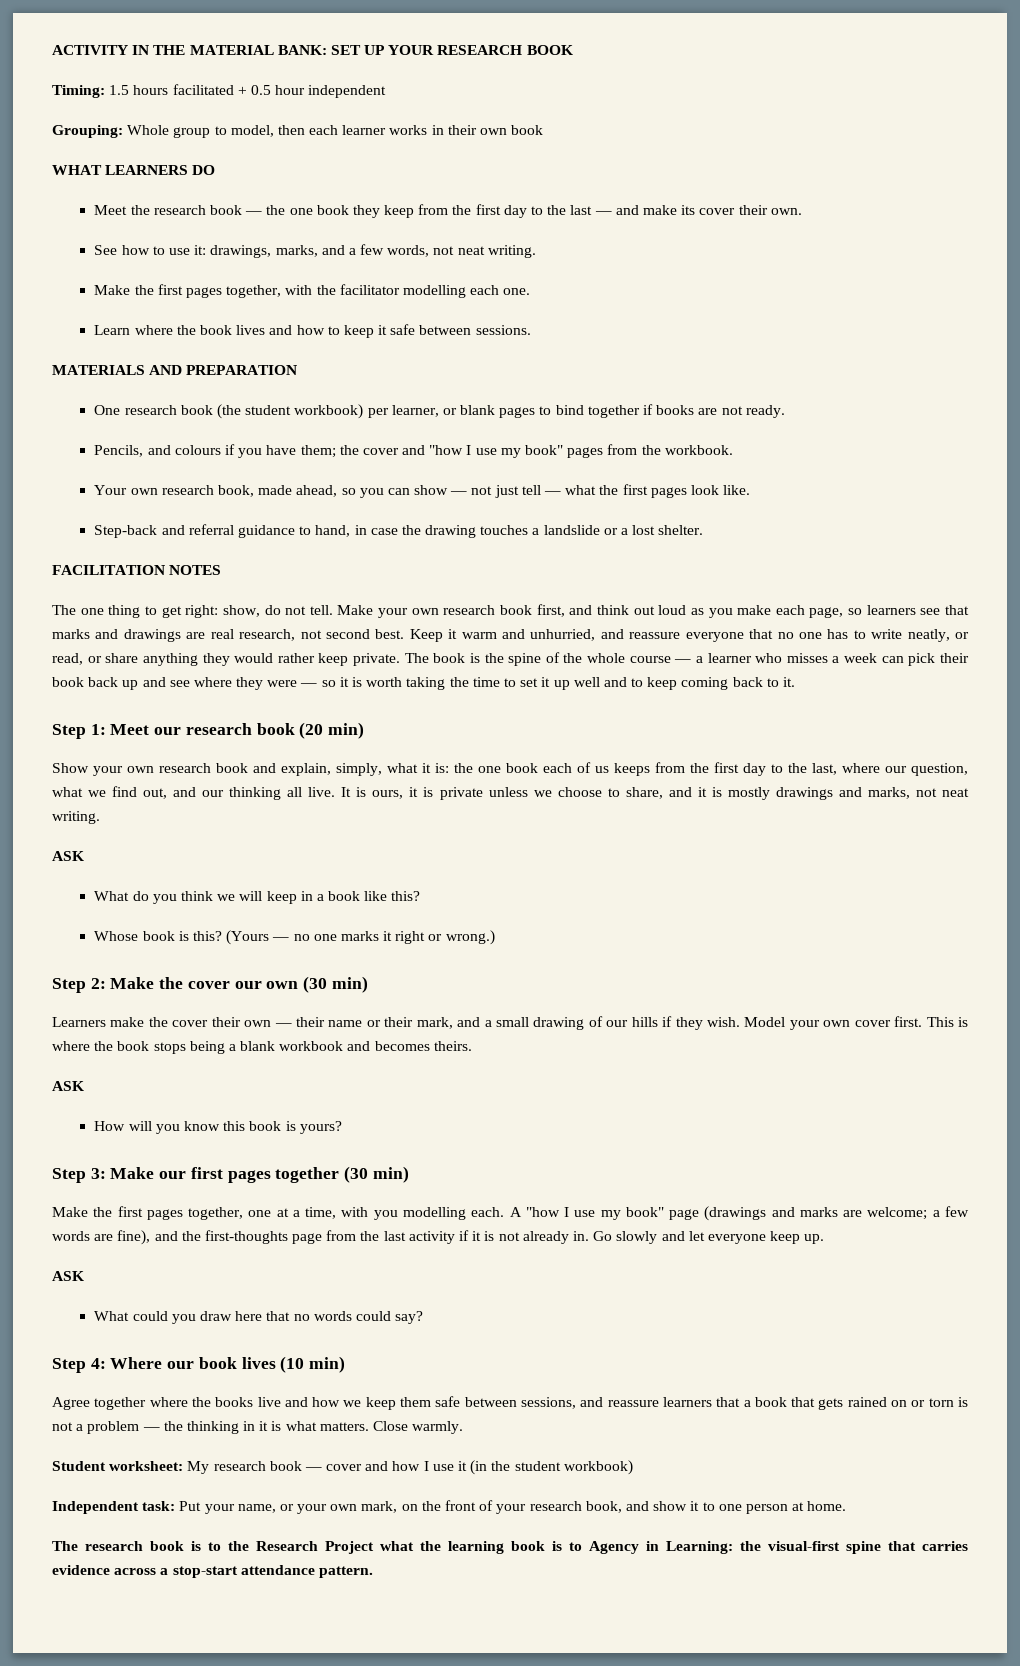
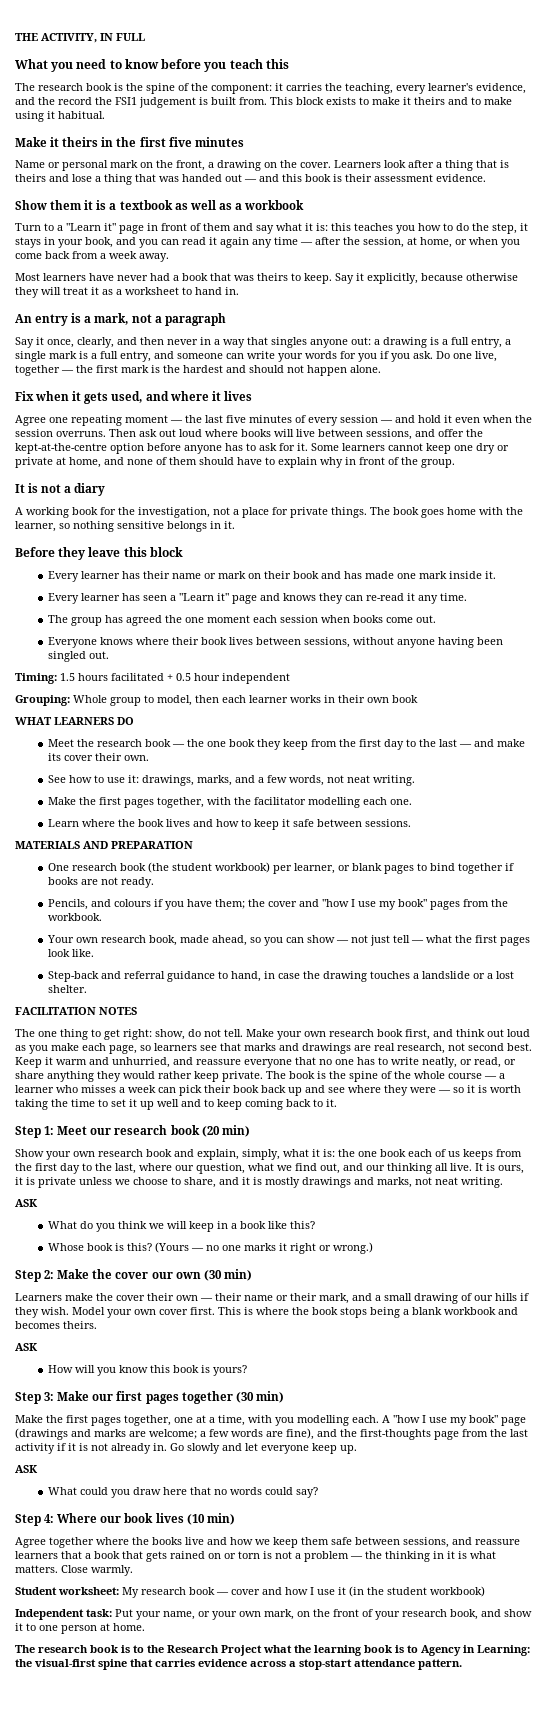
- ACTIVITY IN THE MATERIAL BANK: SET UP YOUR RESEARCH BOOK
+ THE ACTIVITY, IN FULL
+ What you need to know before you teach this
+ The research book is the spine of the component: it carries the teaching, every learner's evidence, and the record the FSI1 judgement is built from. This block exists to make it theirs and to make using it habitual.
+ Make it theirs in the first five minutes
+ Name or personal mark on the front, a drawing on the cover. Learners look after a thing that is theirs and lose a thing that was handed out — and this book is their assessment evidence.
+ Show them it is a textbook as well as a workbook
+ Turn to a "Learn it" page in front of them and say what it is: this teaches you how to do the step, it stays in your book, and you can read it again any time — after the session, at home, or when you come back from a week away.
+ Most learners have never had a book that was theirs to keep. Say it explicitly, because otherwise they will treat it as a worksheet to hand in.
+ An entry is a mark, not a paragraph
+ Say it once, clearly, and then never in a way that singles anyone out: a drawing is a full entry, a single mark is a full entry, and someone can write your words for you if you ask. Do one live, together — the first mark is the hardest and should not happen alone.
+ Fix when it gets used, and where it lives
+ Agree one repeating moment — the last five minutes of every session — and hold it even when the session overruns. Then ask out loud where books will live between sessions, and offer the kept-at-the-centre option before anyone has to ask for it. Some learners cannot keep one dry or private at home, and none of them should have to explain why in front of the group.
+ It is not a diary
+ A working book for the investigation, not a place for private things. The book goes home with the learner, so nothing sensitive belongs in it.
+ Before they leave this block
+ Every learner has their name or mark on their book and has made one mark inside it.
+ Every learner has seen a "Learn it" page and knows they can re-read it any time.
+ The group has agreed the one moment each session when books come out.
+ Everyone knows where their book lives between sessions, without anyone having been singled out.

